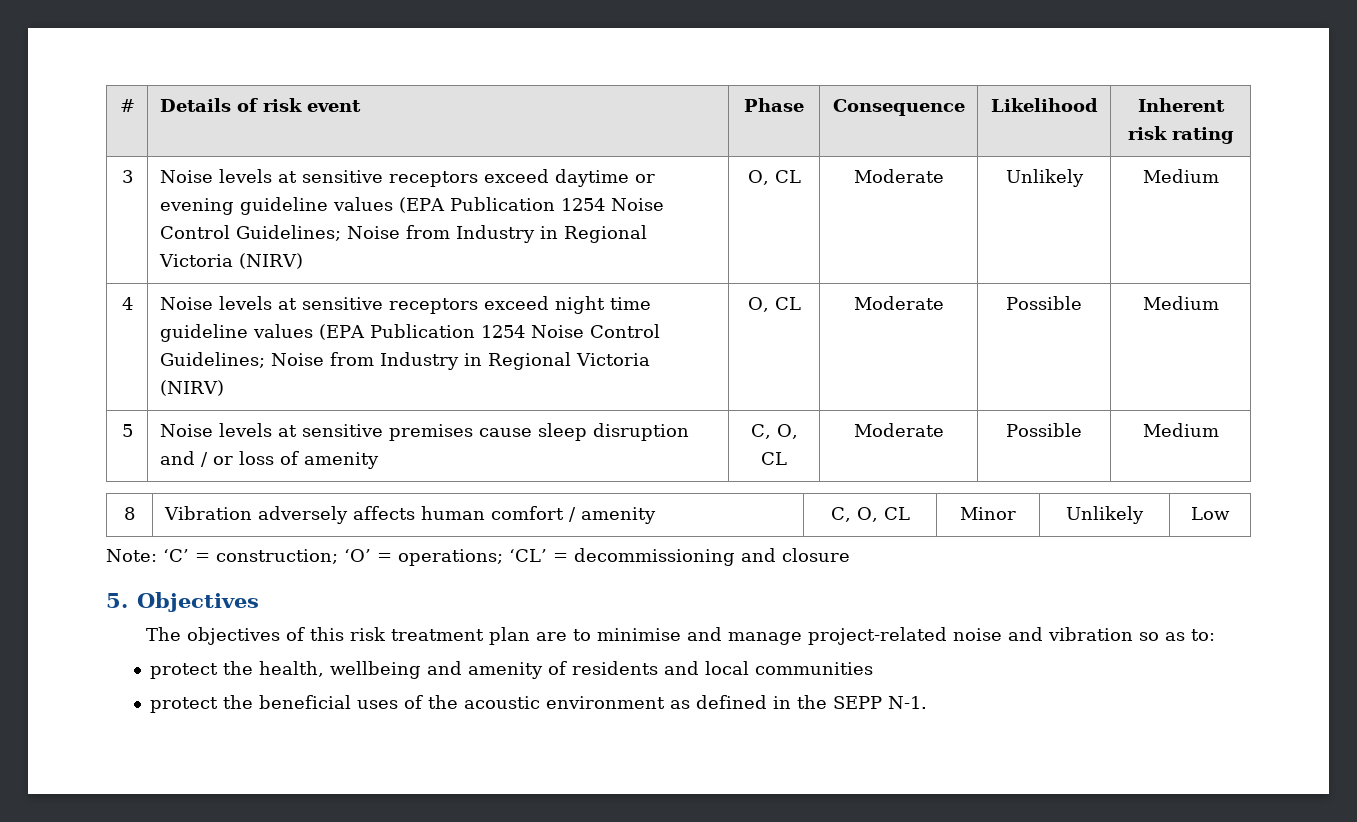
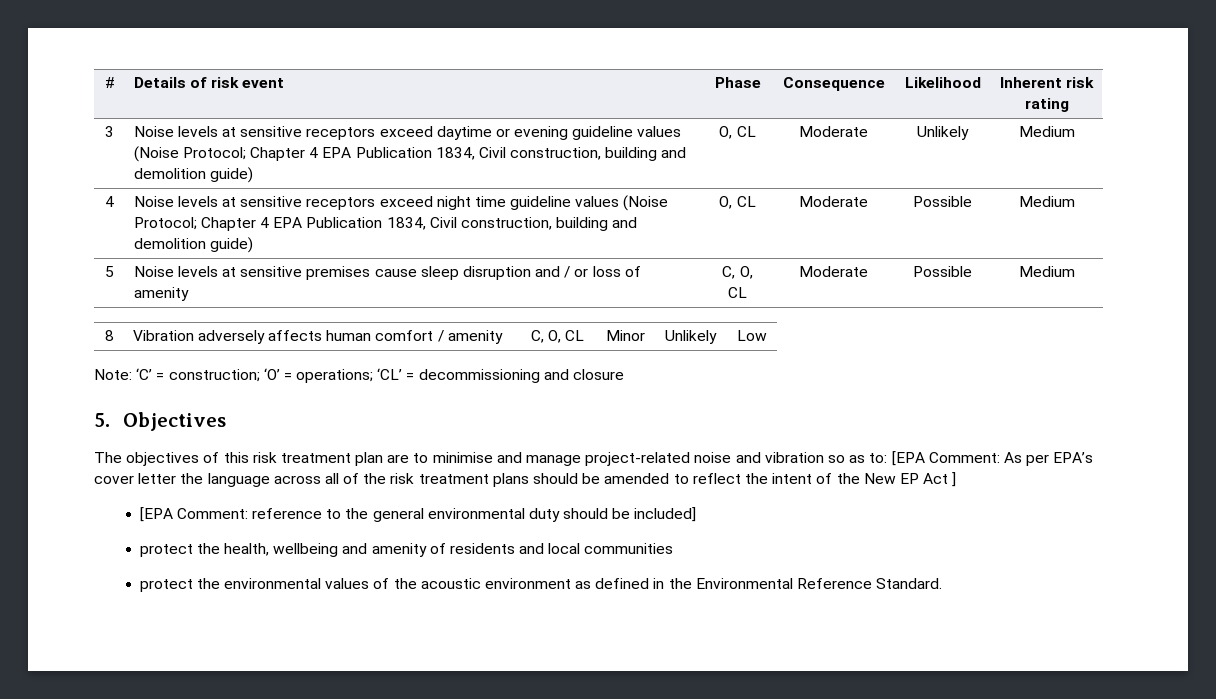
- 3 | Noise levels at sensitive receptors exceed daytime or evening guideline values (EPA Publication 1254 Noise Control Guidelines; Noise from Industry in Regional Victoria (NIRV) | O, CL | Moderate | Unlikely | Medium
+ 3 | Noise levels at sensitive receptors exceed daytime or evening guideline values (Noise Protocol; Chapter 4 EPA Publication 1834, Civil construction, building and demolition guide) | O, CL | Moderate | Unlikely | Medium
- 4 | Noise levels at sensitive receptors exceed night time guideline values (EPA Publication 1254 Noise Control Guidelines; Noise from Industry in Regional Victoria (NIRV) | O, CL | Moderate | Possible | Medium
+ 4 | Noise levels at sensitive receptors exceed night time guideline values (Noise Protocol; Chapter 4 EPA Publication 1834, Civil construction, building and demolition guide) | O, CL | Moderate | Possible | Medium
- The objectives of this risk treatment plan are to minimise and manage project-related noise and vibration so as to:
+ The objectives of this risk treatment plan are to minimise and manage project-related noise and vibration so as to: [EPA Comment: As per EPA’s cover letter the language across all of the risk treatment plans should be amended to reflect the intent of the New EP Act ]
+ [EPA Comment: reference to the general environmental duty should be included]
- protect the beneficial uses of the acoustic environment as defined in the SEPP N-1.
+ protect the environmental values of the acoustic environment as defined in the Environmental Reference Standard.

